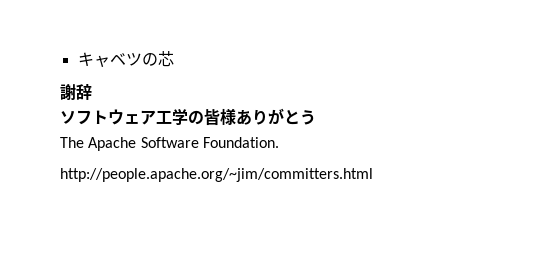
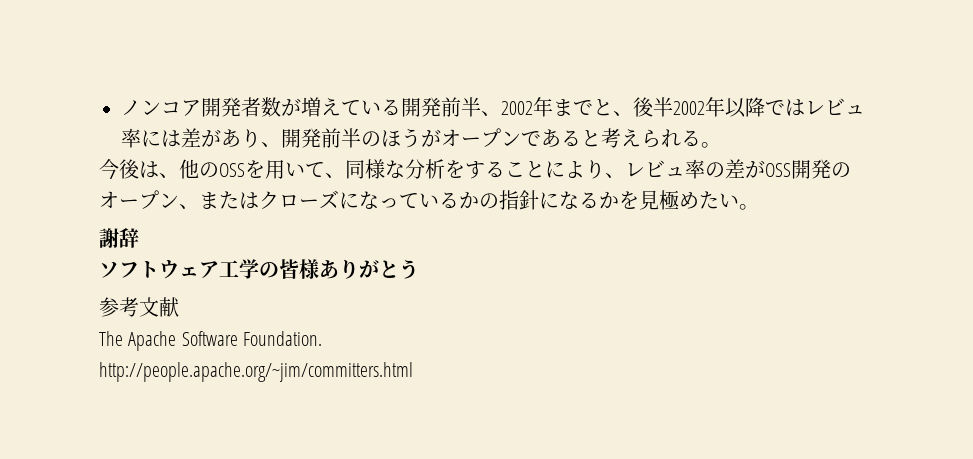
- キャベツの芯
+ ノンコア開発者数が増えている開発前半、2002年までと、後半2002年以降ではレビュ率には差があり、開発前半のほうがオープンであると考えられる。
+ 今後は、他のOSSを用いて、同様な分析をすることにより、レビュ率の差がOSS開発のオープン、またはクローズになっているかの指針になるかを見極めたい。
+ 参考文献

